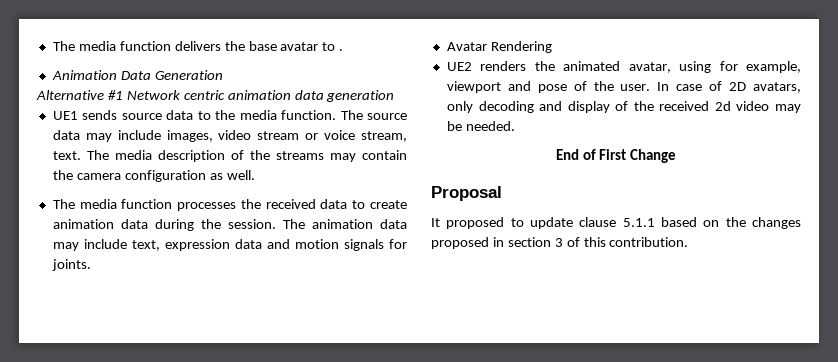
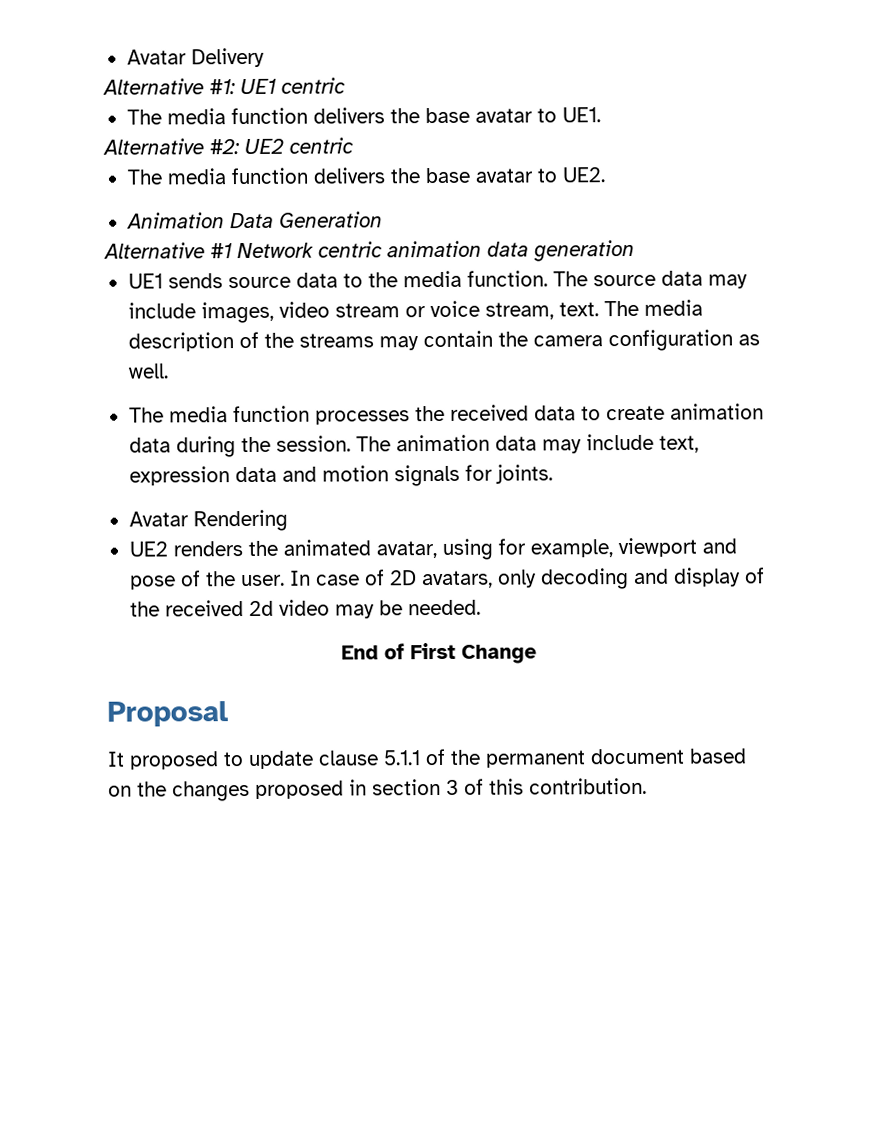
- The media function delivers the base avatar to .
+ Avatar Delivery
+ Alternative #1: UE1 centric
+ The media function delivers the base avatar to UE1.
+ Alternative #2: UE2 centric
+ The media function delivers the base avatar to UE2.
- It proposed to update clause 5.1.1 based on the changes proposed in section 3 of this contribution.
+ It proposed to update clause 5.1.1 of the permanent document based on the changes proposed in section 3 of this contribution.

